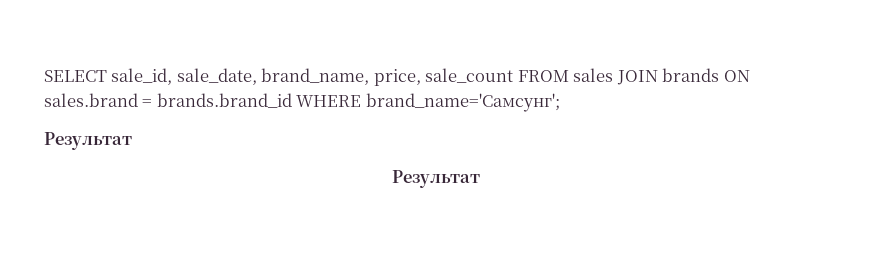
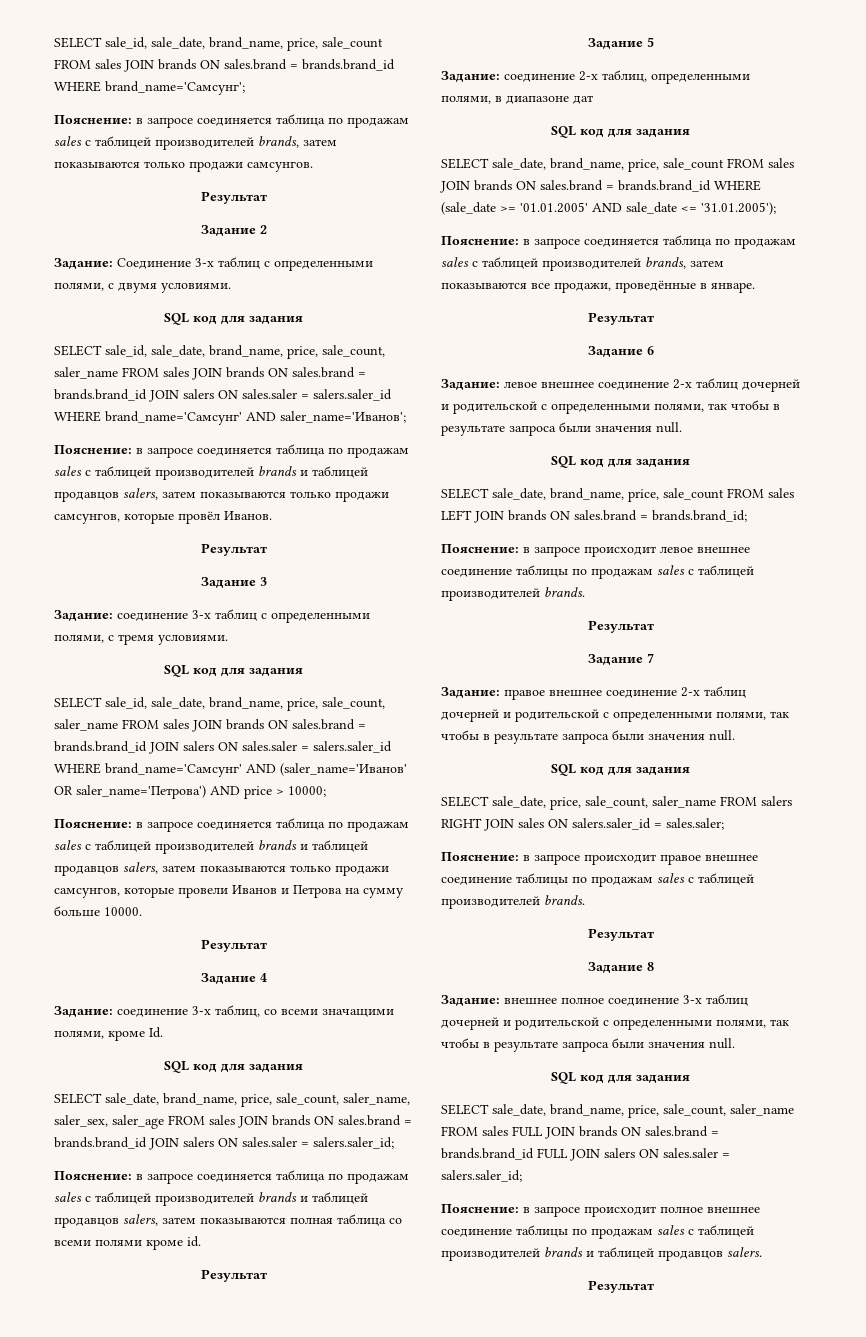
  SELECT sale_id, sale_date, brand_name, price, sale_count FROM sales JOIN brands ON sales.brand = brands.brand_id WHERE brand_name='Самсунг';
+ Пояснение: в запросе соединяется таблица по продажам sales с таблицей производителей brands, затем показываются только продажи самсунгов.
  Результат
+ Задание 2
+ Задание: Соединение 3-х таблиц с определенными полями, с двумя условиями.
+ SQL код для задания
+ SELECT sale_id, sale_date, brand_name, price, sale_count, saler_name FROM sales JOIN brands ON sales.brand = brands.brand_id JOIN salers ON sales.saler = salers.saler_id WHERE brand_name='Самсунг' AND saler_name='Иванов';
+ Пояснение: в запросе соединяется таблица по продажам sales с таблицей производителей brands и таблицей продавцов salers, затем показываются только продажи самсунгов, которые провёл Иванов.
+ Результат
+ Задание 3
+ Задание: соединение 3-х таблиц с определенными полями, с тремя условиями.
+ SQL код для задания
+ SELECT sale_id, sale_date, brand_name, price, sale_count, saler_name FROM sales JOIN brands ON sales.brand = brands.brand_id JOIN salers ON sales.saler = salers.saler_id WHERE brand_name='Самсунг' AND (saler_name='Иванов' OR saler_name='Петрова') AND price > 10000;
+ Пояснение: в запросе соединяется таблица по продажам sales с таблицей производителей brands и таблицей продавцов salers, затем показываются только продажи самсунгов, которые провели Иванов и Петрова на сумму больше 10000.
+ Результат
+ Задание 4
+ Задание: соединение 3-х таблиц, со всеми значащими полями, кроме Id.
+ SQL код для задания
+ SELECT sale_date, brand_name, price, sale_count, saler_name, saler_sex, saler_age FROM sales JOIN brands ON sales.brand = brands.brand_id JOIN salers ON sales.saler = salers.saler_id;
+ Пояснение: в запросе соединяется таблица по продажам sales с таблицей производителей brands и таблицей продавцов salers, затем показываются полная таблица со всеми полями кроме id.
+ Результат
+ Задание 5
+ Задание: соединение 2-х таблиц, определенными полями, в диапазоне дат
+ SQL код для задания
+ SELECT sale_date, brand_name, price, sale_count FROM sales JOIN brands ON sales.brand = brands.brand_id WHERE (sale_date >= '01.01.2005' AND sale_date <= '31.01.2005');
+ Пояснение: в запросе соединяется таблица по продажам sales с таблицей производителей brands, затем показываются все продажи, проведённые в январе.
+ Результат
+ Задание 6
+ Задание: левое внешнее соединение 2-х таблиц дочерней и родительской с определенными полями, так чтобы в результате запроса были значения null.
+ SQL код для задания
+ SELECT sale_date, brand_name, price, sale_count FROM sales LEFT JOIN brands ON sales.brand = brands.brand_id;
+ Пояснение: в запросе происходит левое внешнее соединение таблицы по продажам sales с таблицей производителей brands.
+ Результат
+ Задание 7
+ Задание: правое внешнее соединение 2-х таблиц дочерней и родительской с определенными полями, так чтобы в результате запроса были значения null.
+ SQL код для задания
+ SELECT sale_date, price, sale_count, saler_name FROM salers RIGHT JOIN sales ON salers.saler_id = sales.saler;
+ Пояснение: в запросе происходит правое внешнее соединение таблицы по продажам sales с таблицей производителей brands.
+ Результат
+ Задание 8
+ Задание: внешнее полное соединение 3-х таблиц дочерней и родительской с определенными полями, так чтобы в результате запроса были значения null.
+ SQL код для задания
+ SELECT sale_date, brand_name, price, sale_count, saler_name FROM sales FULL JOIN brands ON sales.brand = brands.brand_id FULL JOIN salers ON sales.saler = salers.saler_id;
+ Пояснение: в запросе происходит полное внешнее соединение таблицы по продажам sales с таблицей производителей brands и таблицей продавцов salers.

